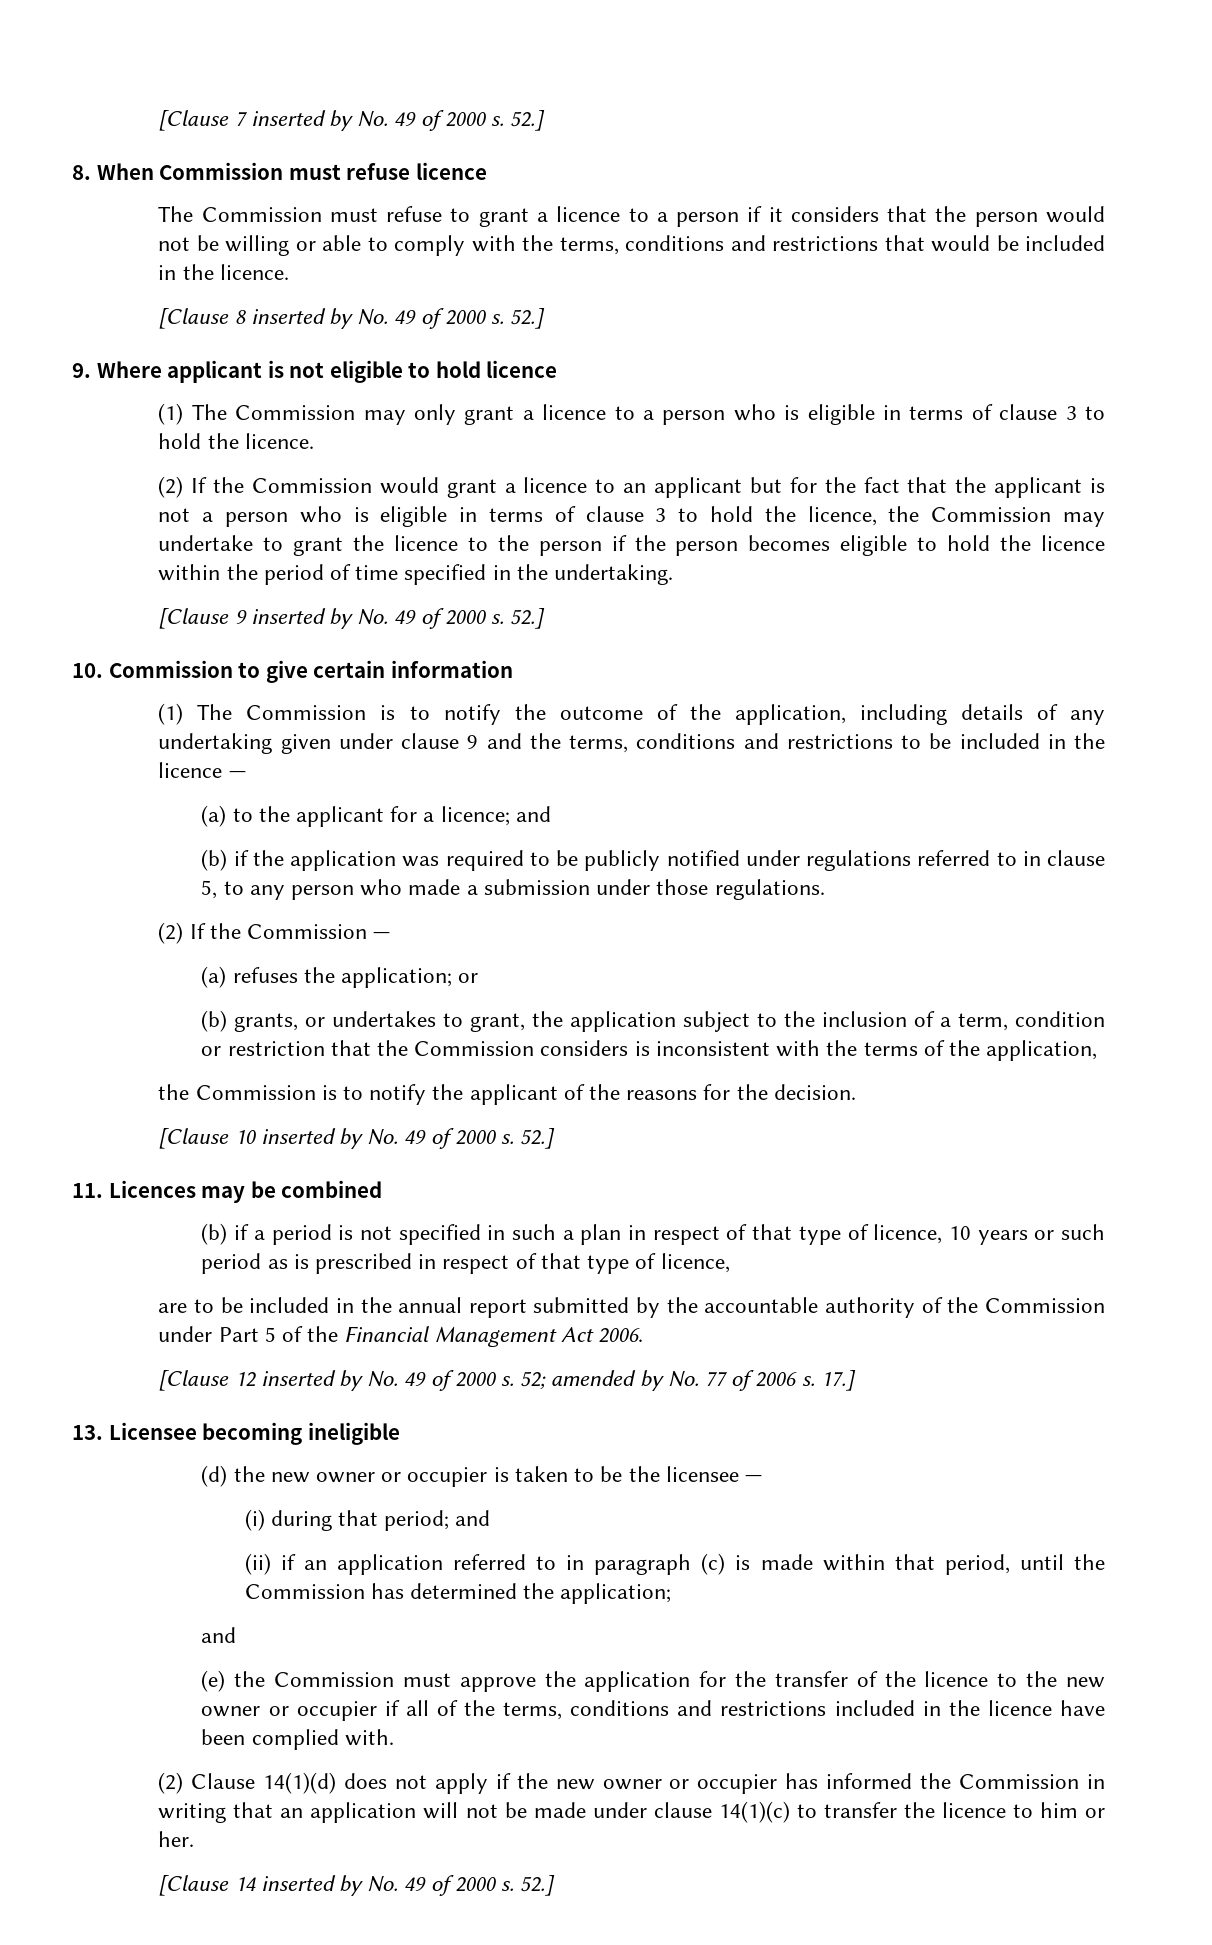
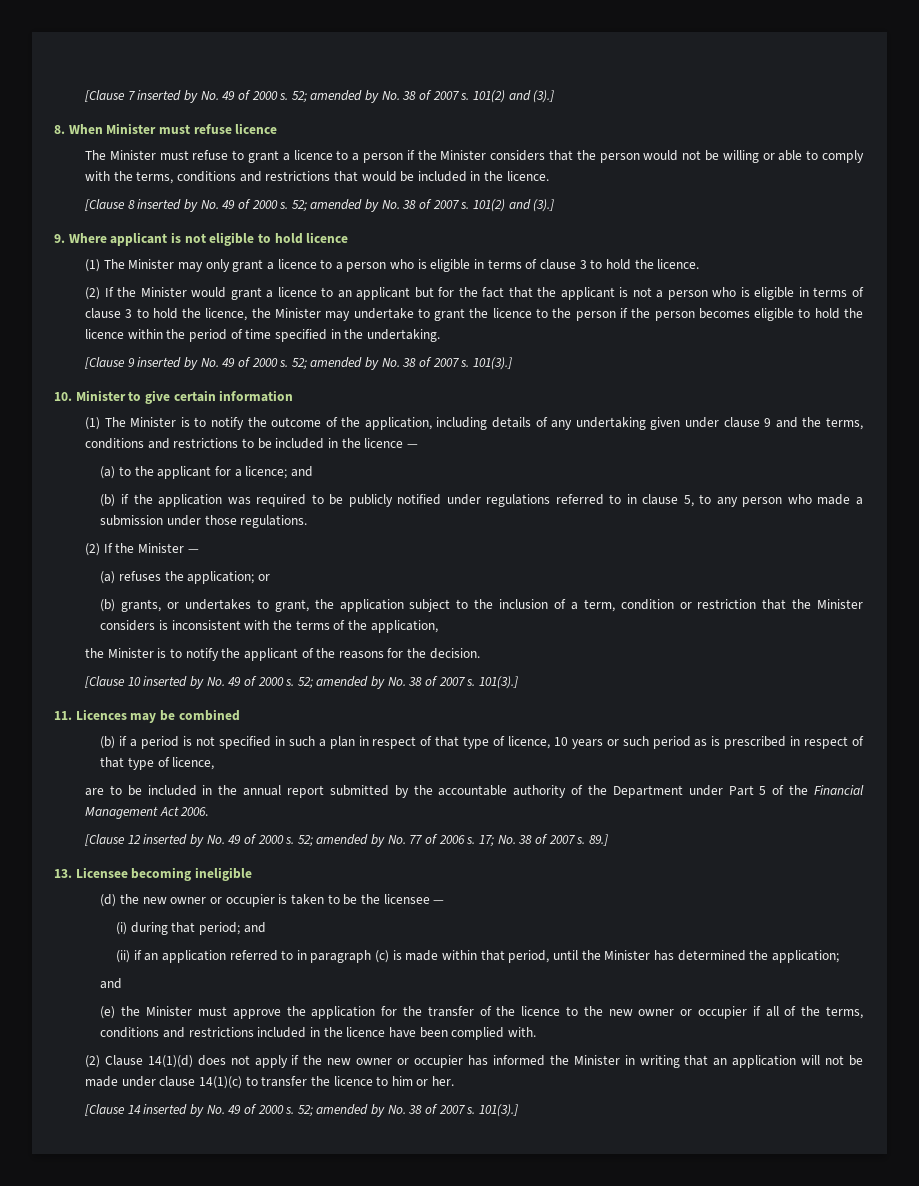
- [Clause 7 inserted by No. 49 of 2000 s. 52.]
+ [Clause 7 inserted by No. 49 of 2000 s. 52; amended by No. 38 of 2007 s. 101(2) and (3).]
- 8. When Commission must refuse licence
+ 8. When Minister must refuse licence
- The Commission must refuse to grant a licence to a person if it considers that the person would not be willing or able to comply with the terms, conditions and restrictions that would be included in the licence.
+ The Minister must refuse to grant a licence to a person if the Minister considers that the person would not be willing or able to comply with the terms, conditions and restrictions that would be included in the licence.
- [Clause 8 inserted by No. 49 of 2000 s. 52.]
+ [Clause 8 inserted by No. 49 of 2000 s. 52; amended by No. 38 of 2007 s. 101(2) and (3).]
- (1) The Commission may only grant a licence to a person who is eligible in terms of clause 3 to hold the licence.
+ (1) The Minister may only grant a licence to a person who is eligible in terms of clause 3 to hold the licence.
- (2) If the Commission would grant a licence to an applicant but for the fact that the applicant is not a person who is eligible in terms of clause 3 to hold the licence, the Commission may undertake to grant the licence to the person if the person becomes eligible to hold the licence within the period of time specified in the undertaking.
+ (2) If the Minister would grant a licence to an applicant but for the fact that the applicant is not a person who is eligible in terms of clause 3 to hold the licence, the Minister may undertake to grant the licence to the person if the person becomes eligible to hold the licence within the period of time specified in the undertaking.
- [Clause 9 inserted by No. 49 of 2000 s. 52.]
+ [Clause 9 inserted by No. 49 of 2000 s. 52; amended by No. 38 of 2007 s. 101(3).]
- 10. Commission to give certain information
+ 10. Minister to give certain information
- (1) The Commission is to notify the outcome of the application, including details of any undertaking given under clause 9 and the terms, conditions and restrictions to be included in the licence —
+ (1) The Minister is to notify the outcome of the application, including details of any undertaking given under clause 9 and the terms, conditions and restrictions to be included in the licence —
- (2) If the Commission —
+ (2) If the Minister —
- (b) grants, or undertakes to grant, the application subject to the inclusion of a term, condition or restriction that the Commission considers is inconsistent with the terms of the application,
+ (b) grants, or undertakes to grant, the application subject to the inclusion of a term, condition or restriction that the Minister considers is inconsistent with the terms of the application,
- the Commission is to notify the applicant of the reasons for the decision.
+ the Minister is to notify the applicant of the reasons for the decision.
- [Clause 10 inserted by No. 49 of 2000 s. 52.]
+ [Clause 10 inserted by No. 49 of 2000 s. 52; amended by No. 38 of 2007 s. 101(3).]
- are to be included in the annual report submitted by the accountable authority of the Commission under Part 5 of the Financial Management Act 2006.
+ are to be included in the annual report submitted by the accountable authority of the Department under Part 5 of the Financial Management Act 2006.
- 17.]
+ 17; No. 38 of 2007 s. 89.]
- (ii) if an application referred to in paragraph (c) is made within that period, until the Commission has determined the application;
+ (ii) if an application referred to in paragraph (c) is made within that period, until the Minister has determined the application;
- (e) the Commission must approve the application for the transfer of the licence to the new owner or occupier if all of the terms, conditions and restrictions included in the licence have been complied with.
+ (e) the Minister must approve the application for the transfer of the licence to the new owner or occupier if all of the terms, conditions and restrictions included in the licence have been complied with.
- (2) Clause 14(1)(d) does not apply if the new owner or occupier has informed the Commission in writing that an application will not be made under clause 14(1)(c) to transfer the licence to him or her.
+ (2) Clause 14(1)(d) does not apply if the new owner or occupier has informed the Minister in writing that an application will not be made under clause 14(1)(c) to transfer the licence to him or her.
- [Clause 14 inserted by No. 49 of 2000 s. 52.]
+ [Clause 14 inserted by No. 49 of 2000 s. 52; amended by No. 38 of 2007 s. 101(3).]

